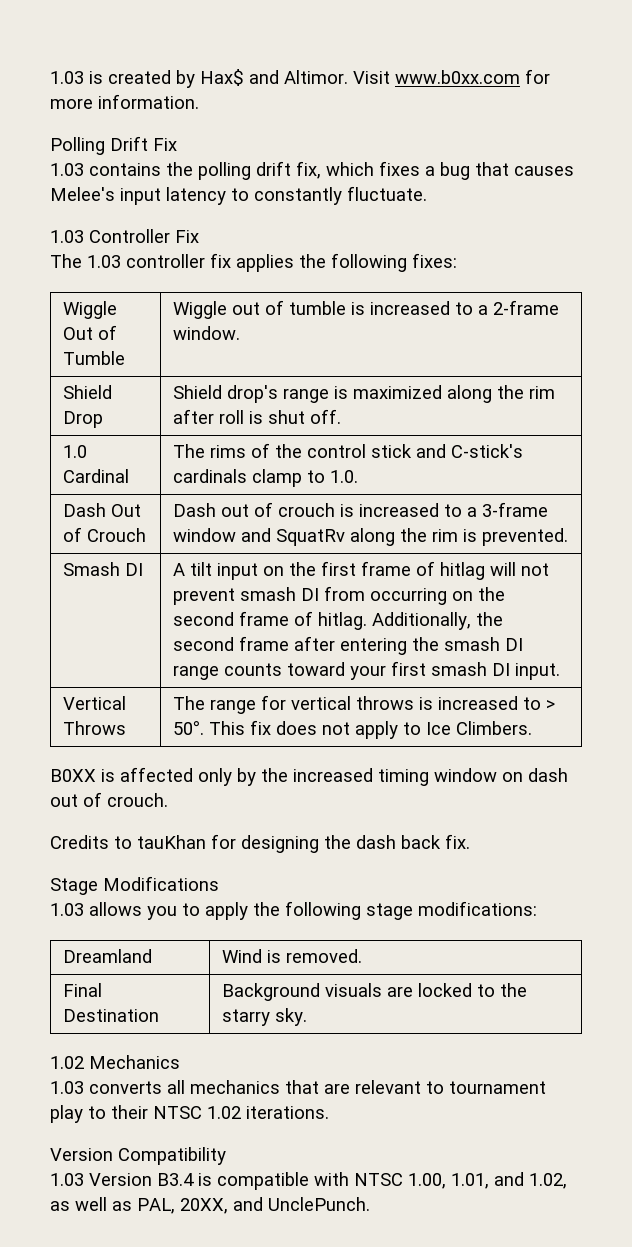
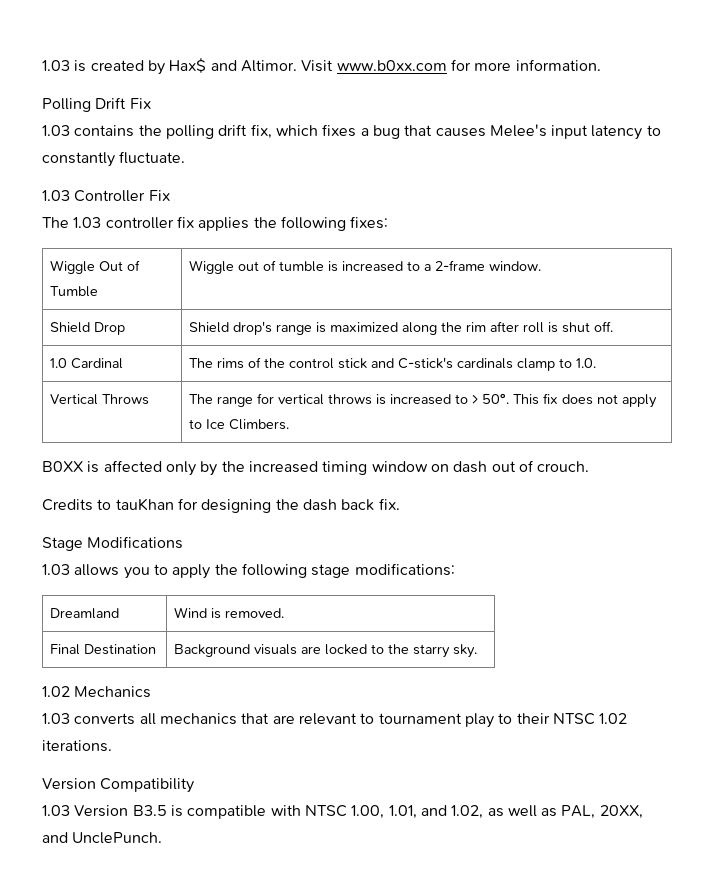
- Dash Out of Crouch | Dash out of crouch is increased to a 3-frame window and SquatRv along the rim is prevented.
- Smash DI | A tilt input on the first frame of hitlag will not prevent smash DI from occurring on the second frame of hitlag. Additionally, the second frame after entering the smash DI range counts toward your first smash DI input.
- 1.03 Version B3.4 is compatible with NTSC 1.00, 1.01, and 1.02, as well as PAL, 20XX, and UnclePunch.
+ 1.03 Version B3.5 is compatible with NTSC 1.00, 1.01, and 1.02, as well as PAL, 20XX, and UnclePunch.

